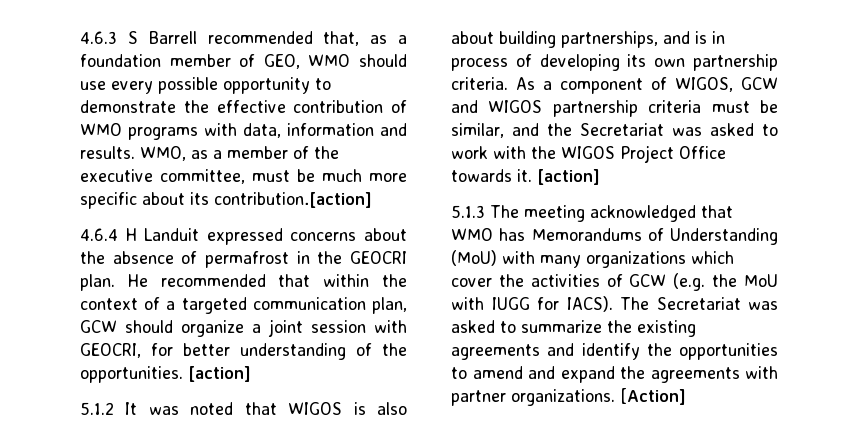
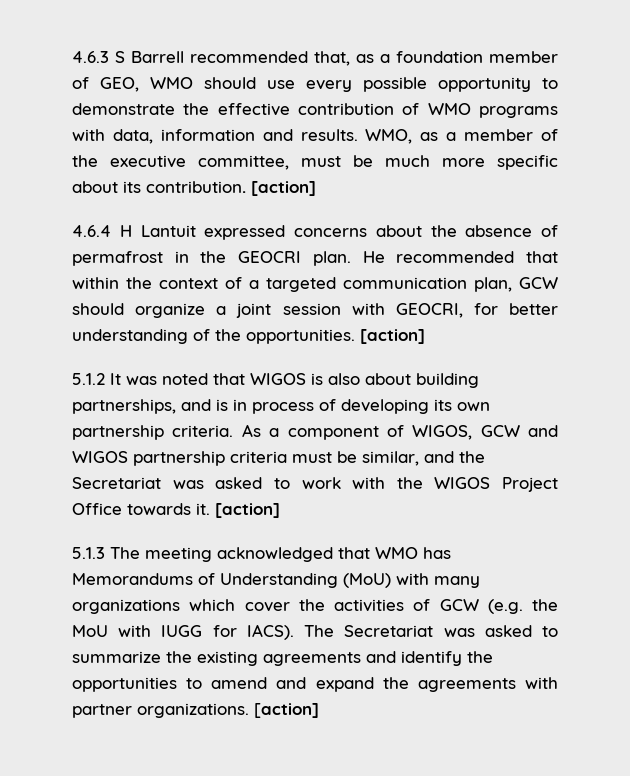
- WMO, as a member of the executive committee, must be much more specific about its contribution.[action]
+ WMO, as a member of the executive committee, must be much more specific about its contribution. [action]
- 4.6.4 H Landuit expressed concerns about the absence of permafrost in the GEOCRI plan.
+ 4.6.4 H Lantuit expressed concerns about the absence of permafrost in the GEOCRI plan.
- The Secretariat was asked to summarize the existing agreements and identify the opportunities to amend and expand the agreements with partner organizations. [Action]
+ The Secretariat was asked to summarize the existing agreements and identify the opportunities to amend and expand the agreements with partner organizations. [action]

